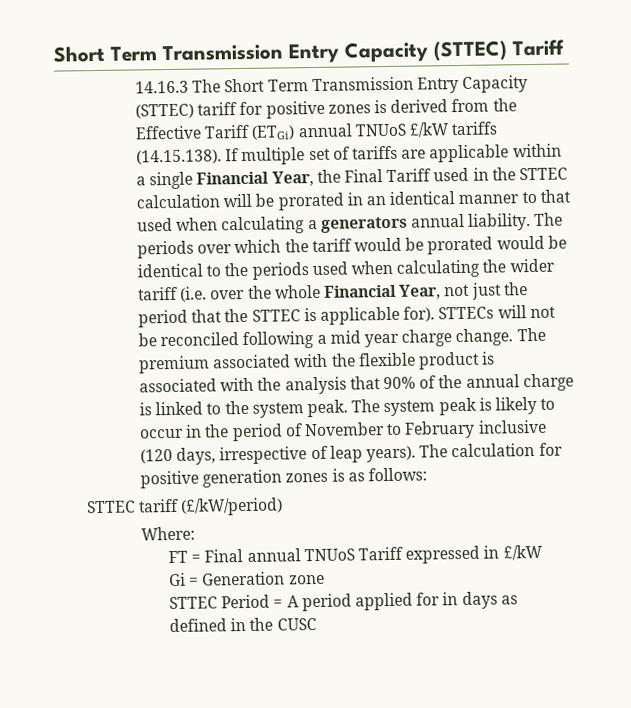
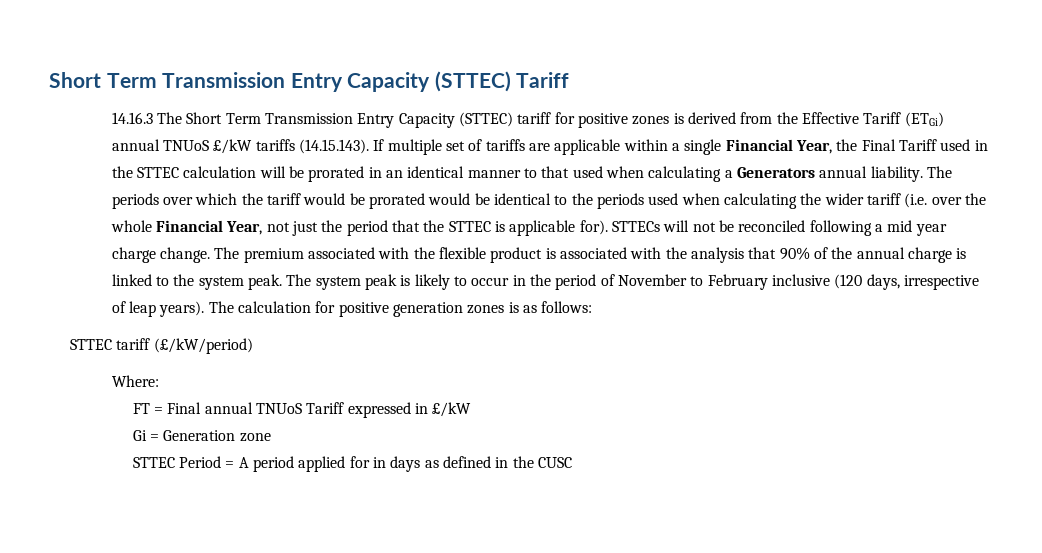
- 14.16.3 The Short Term Transmission Entry Capacity (STTEC) tariff for positive zones is derived from the Effective Tariff (ETGi) annual TNUoS £/kW tariffs (14.15.138). If multiple set of tariffs are applicable within a single Financial Year, the Final Tariff used in the STTEC calculation will be prorated in an identical manner to that used when calculating a generators annual liability.
+ 14.16.3 The Short Term Transmission Entry Capacity (STTEC) tariff for positive zones is derived from the Effective Tariff (ETGi) annual TNUoS £/kW tariffs (14.15.143). If multiple set of tariffs are applicable within a single Financial Year, the Final Tariff used in the STTEC calculation will be prorated in an identical manner to that used when calculating a Generators annual liability.

